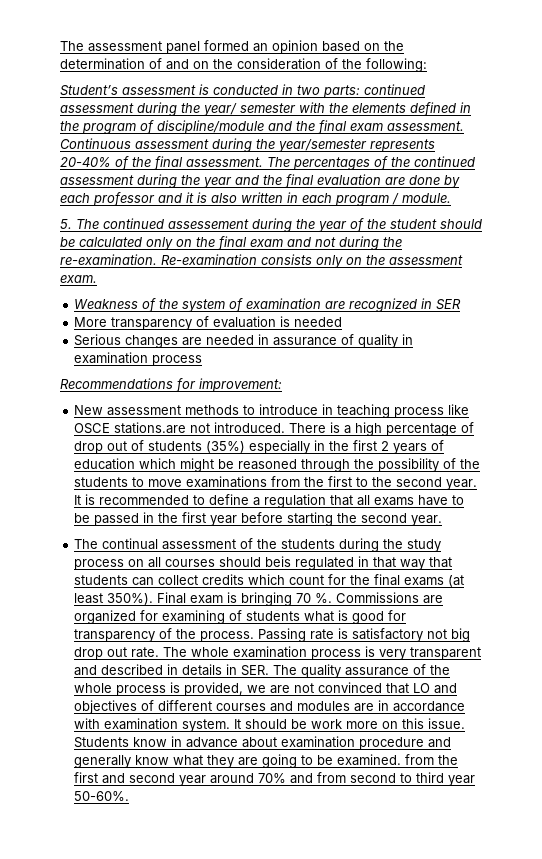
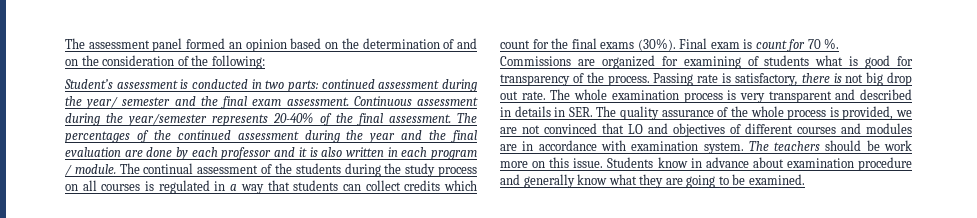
- Student’s assessment is conducted in two parts: continued assessment during the year/ semester with the elements defined in the program of discipline/module and the final exam assessment.
+ Student’s assessment is conducted in two parts: continued assessment during the year/ semester and the final exam assessment.
- The percentages of the continued assessment during the year and the final evaluation are done by each professor and it is also written in each program / module.
- 5. The continued assessement during the year of the student should be calculated only on the final exam and not during the re-examination. Re-examination consists only on the assessment exam.
- Weakness of the system of examination are recognized in SER
- More transparency of evaluation is needed
- Serious changes are needed in assurance of quality in examination process
- Recommendations for improvement:
- New assessment methods to introduce in teaching process like OSCE stations.are not introduced. There is a high percentage of drop out of students (35%) especially in the first 2 years of education which might be reasoned through the possibility of the students to move examinations from the first to the second year. It is recommended to define a regulation that all exams have to be passed in the first year before starting the second year.
- The continual assessment of the students during the study process on all courses should beis regulated in that way that students can collect credits which count for the final exams (at least 350%).
+ The percentages of the continued assessment during the year and the final evaluation are done by each professor and it is also written in each program / module. The continual assessment of the students during the study process on all courses is regulated in a way that students can collect credits which count for the final exams (30%).
- Final exam is bringing 70 %.
+ Final exam is count for 70 %.
- Passing rate is satisfactory not big drop out rate.
+ Passing rate is satisfactory, there is not big drop out rate.
- It should be work more on this issue.
+ The teachers should be work more on this issue.
- Students know in advance about examination procedure and generally know what they are going to be examined. from the first and second year around 70% and from second to third year 50-60%.
+ Students know in advance about examination procedure and generally know what they are going to be examined.

